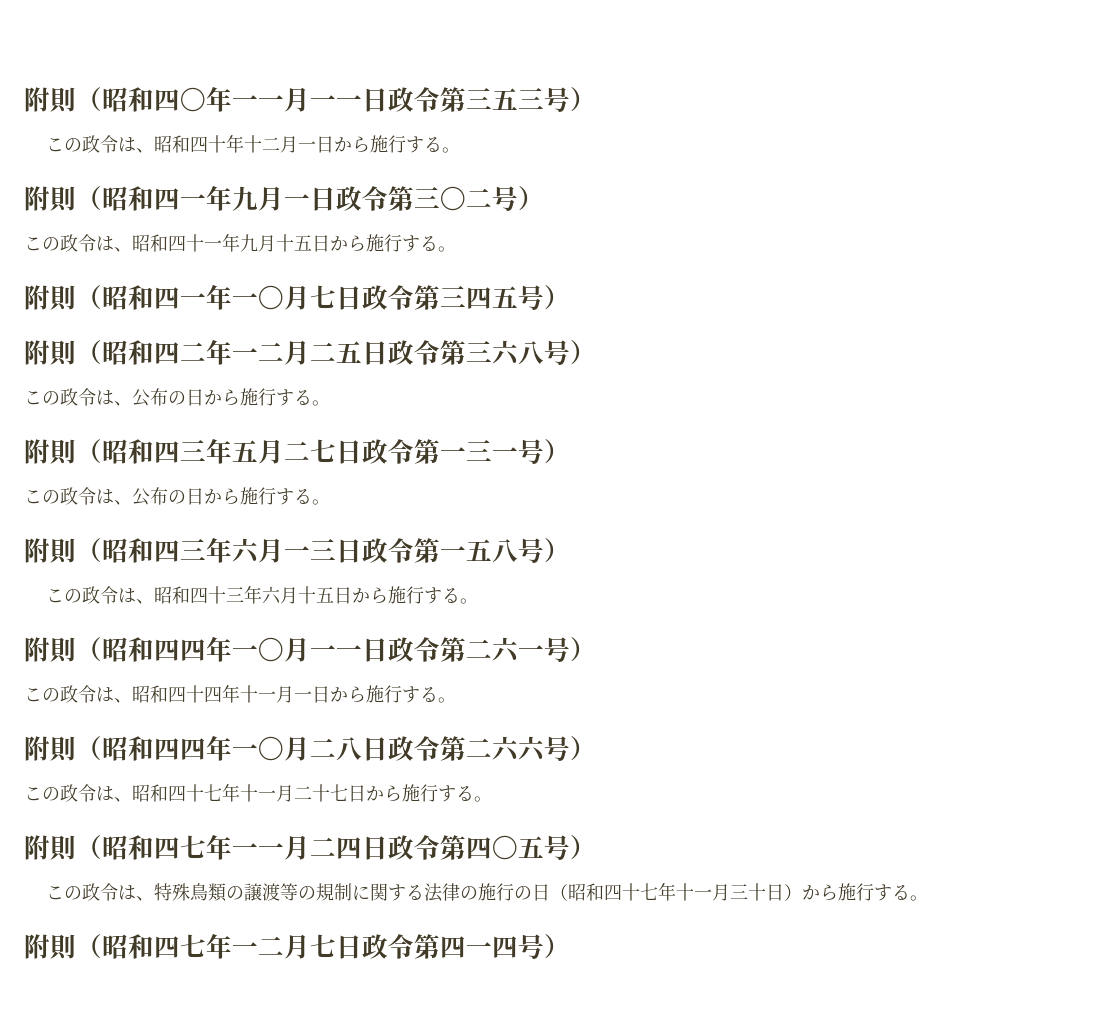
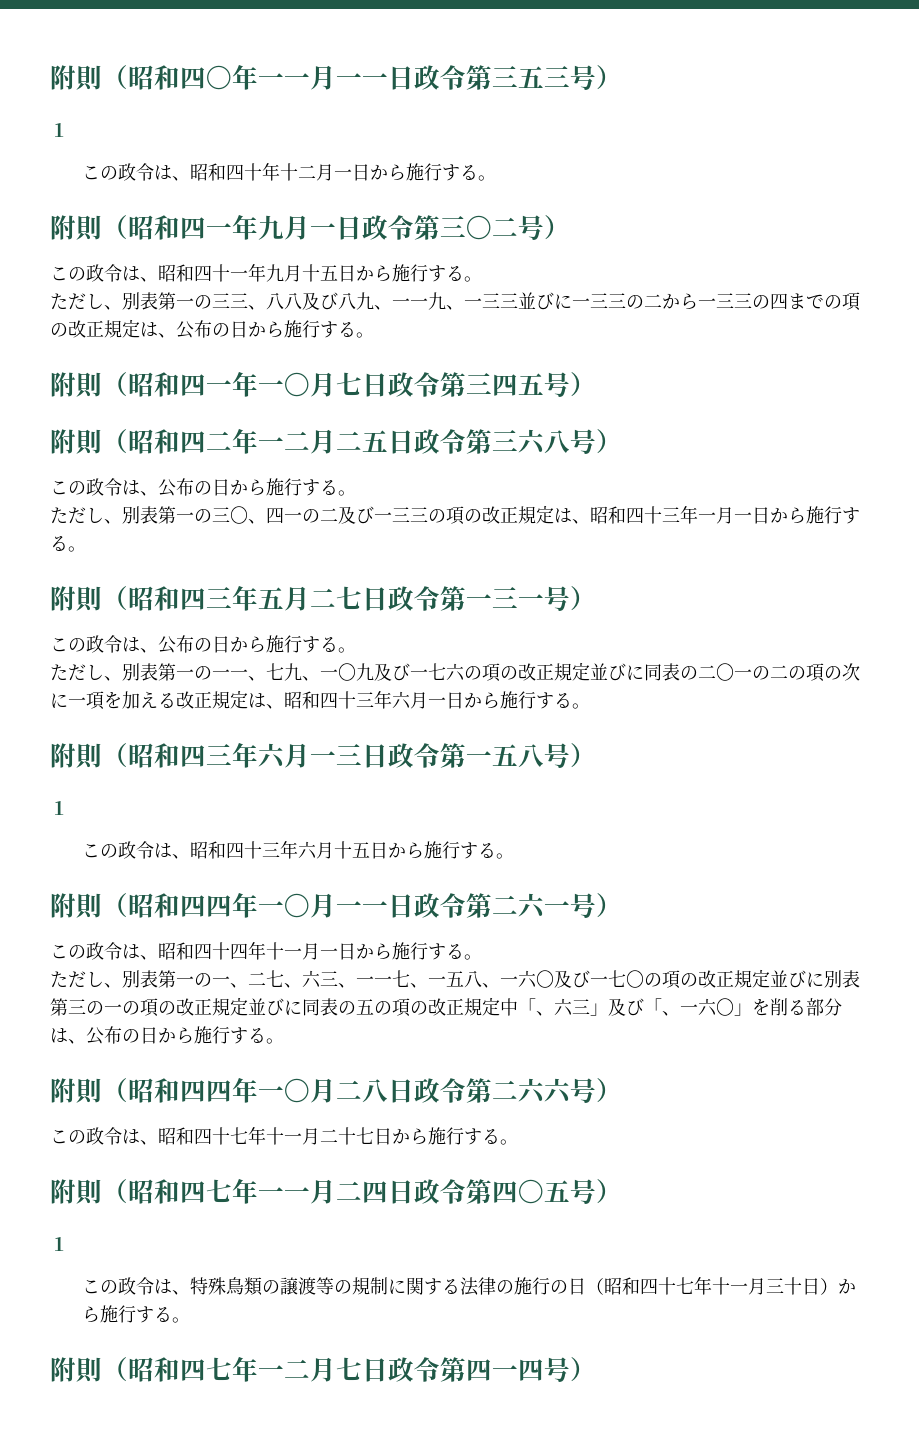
  附則（昭和四〇年一一月一一日政令第三五三号）
+ １
+ ただし、別表第一の三三、八八及び八九、一一九、一三三並びに一三三の二から一三三の四までの項の改正規定は、公布の日から施行する。
+ ただし、別表第一の三〇、四一の二及び一三三の項の改正規定は、昭和四十三年一月一日から施行する。
+ ただし、別表第一の一一、七九、一〇九及び一七六の項の改正規定並びに同表の二〇一の二の項の次に一項を加える改正規定は、昭和四十三年六月一日から施行する。
  附則（昭和四三年六月一三日政令第一五八号）
+ １
+ ただし、別表第一の一、二七、六三、一一七、一五八、一六〇及び一七〇の項の改正規定並びに別表第三の一の項の改正規定並びに同表の五の項の改正規定中「、六三」及び「、一六〇」を削る部分は、公布の日から施行する。
  附則（昭和四七年一一月二四日政令第四〇五号）
+ １

